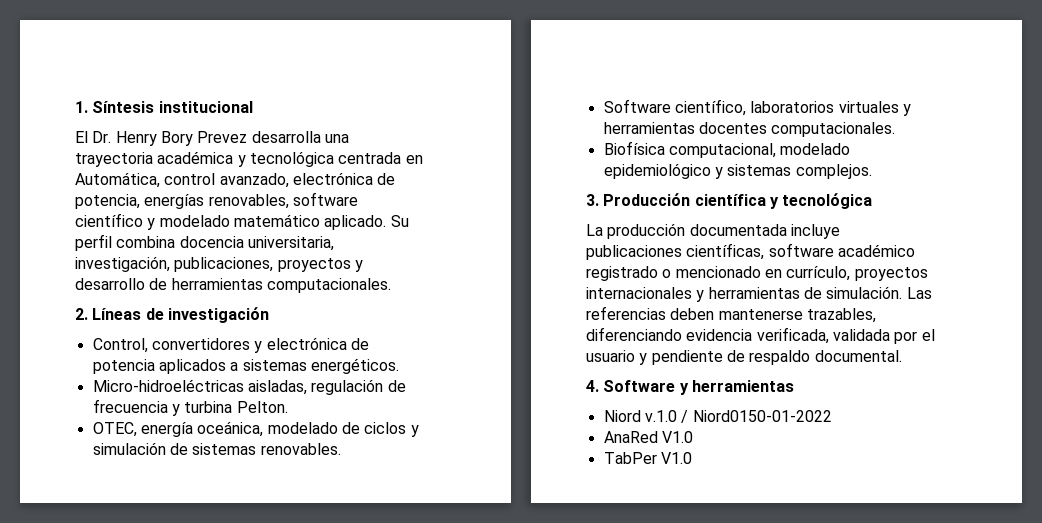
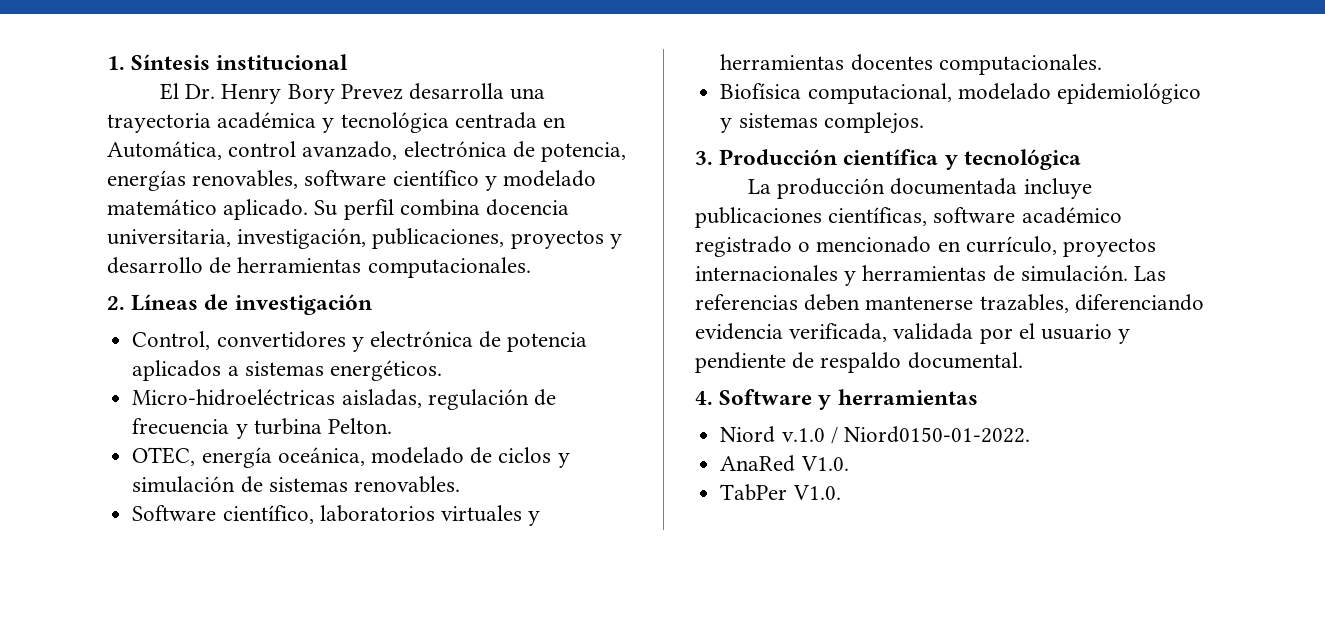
- Niord v.1.0 / Niord0150-01-2022
+ Niord v.1.0 / Niord0150-01-2022.
- AnaRed V1.0
+ AnaRed V1.0.
- TabPer V1.0
+ TabPer V1.0.

